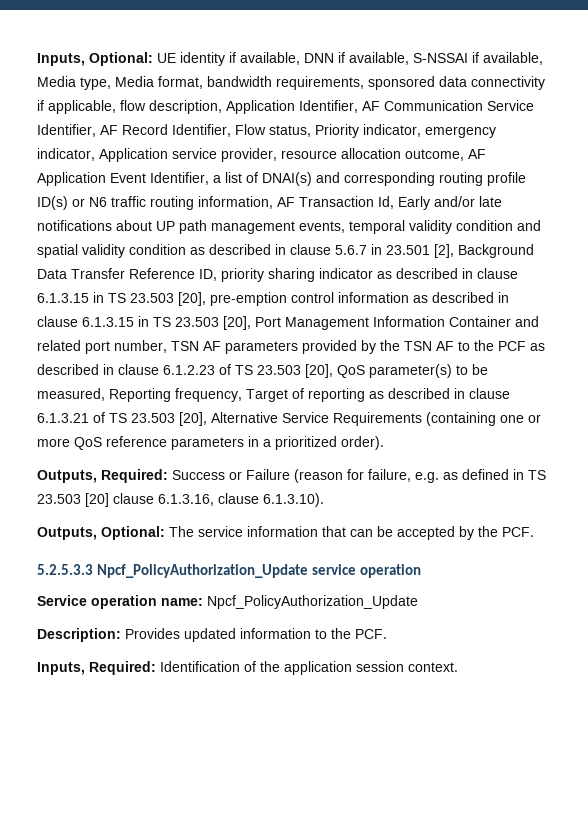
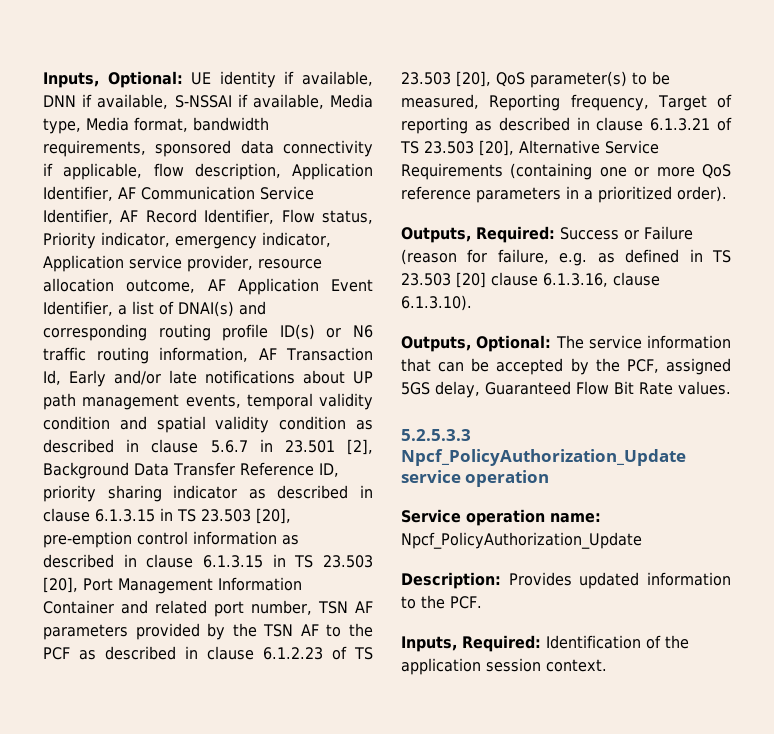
- Outputs, Optional: The service information that can be accepted by the PCF.
+ Outputs, Optional: The service information that can be accepted by the PCF, assigned 5GS delay, Guaranteed Flow Bit Rate values.

